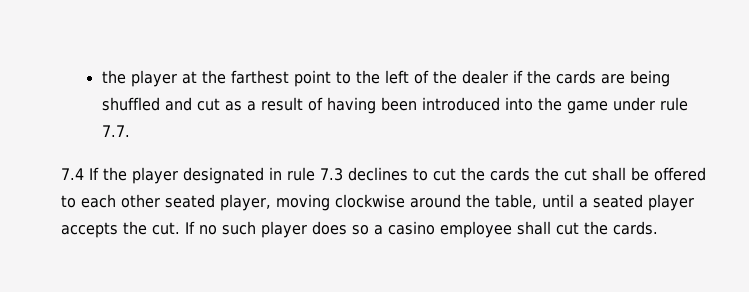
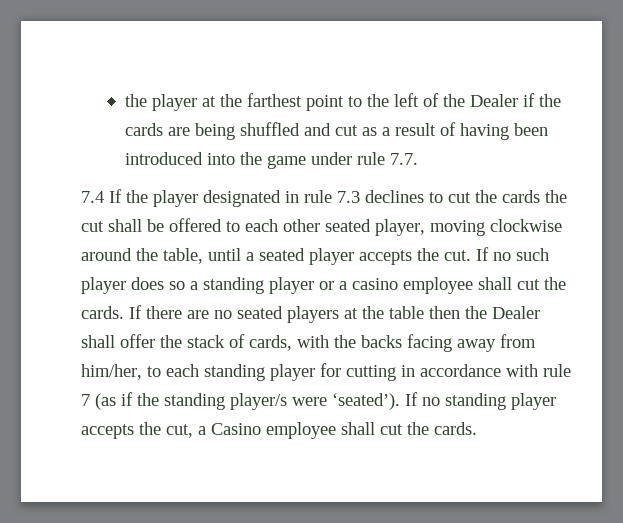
- the player at the farthest point to the left of the dealer if the cards are being shuffled and cut as a result of having been introduced into the game under rule 7.7.
+ the player at the farthest point to the left of the Dealer if the cards are being shuffled and cut as a result of having been introduced into the game under rule 7.7.
- If no such player does so a casino employee shall cut the cards.
+ If no such player does so a standing player or a casino employee shall cut the cards.
+ If there are no seated players at the table then the Dealer shall offer the stack of cards, with the backs facing away from him/her, to each standing player for cutting in accordance with rule 7 (as if the standing player/s were ‘seated’). If no standing player accepts the cut, a Casino employee shall cut the cards.

